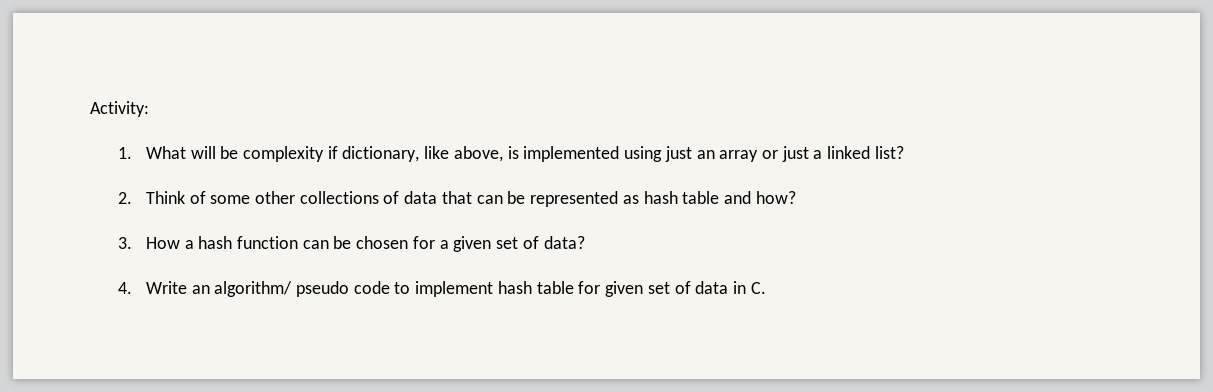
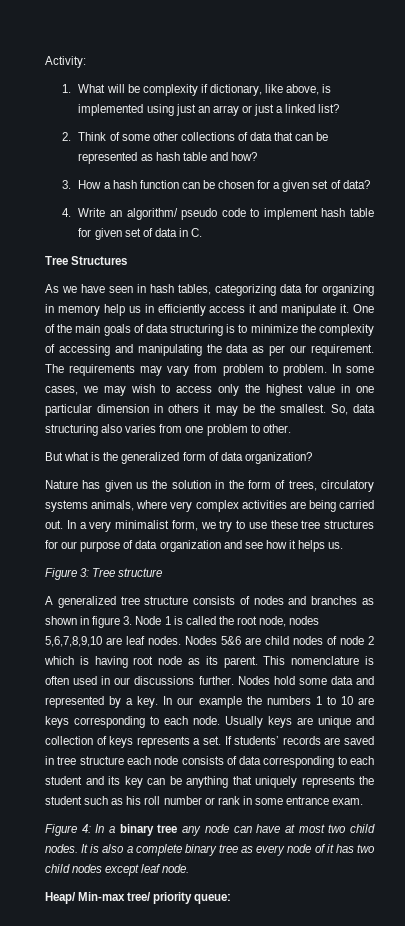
+ Tree Structures
+ As we have seen in hash tables, categorizing data for organizing in memory help us in efficiently access it and manipulate it. One of the main goals of data structuring is to minimize the complexity of accessing and manipulating the data as per our requirement. The requirements may vary from problem to problem. In some cases, we may wish to access only the highest value in one particular dimension in others it may be the smallest. So, data structuring also varies from one problem to other.
+ But what is the generalized form of data organization?
+ Nature has given us the solution in the form of trees, circulatory systems animals, where very complex activities are being carried out. In a very minimalist form, we try to use these tree structures for our purpose of data organization and see how it helps us.
+ Figure 3: Tree structure
+ A generalized tree structure consists of nodes and branches as shown in figure 3. Node 1 is called the root node, nodes 5,6,7,8,9,10 are leaf nodes. Nodes 5&6 are child nodes of node 2 which is having root node as its parent. This nomenclature is often used in our discussions further. Nodes hold some data and represented by a key. In our example the numbers 1 to 10 are keys corresponding to each node. Usually keys are unique and collection of keys represents a set. If students’ records are saved in tree structure each node consists of data corresponding to each student and its key can be anything that uniquely represents the student such as his roll number or rank in some entrance exam.
+ Figure 4: In a binary tree any node can have at most two child nodes. It is also a complete binary tree as every node of it has two child nodes except leaf node.
+ Heap/ Min-max tree/ priority queue:

